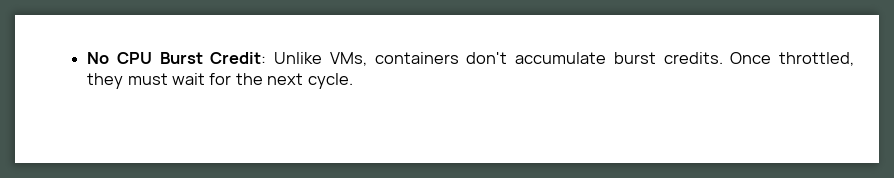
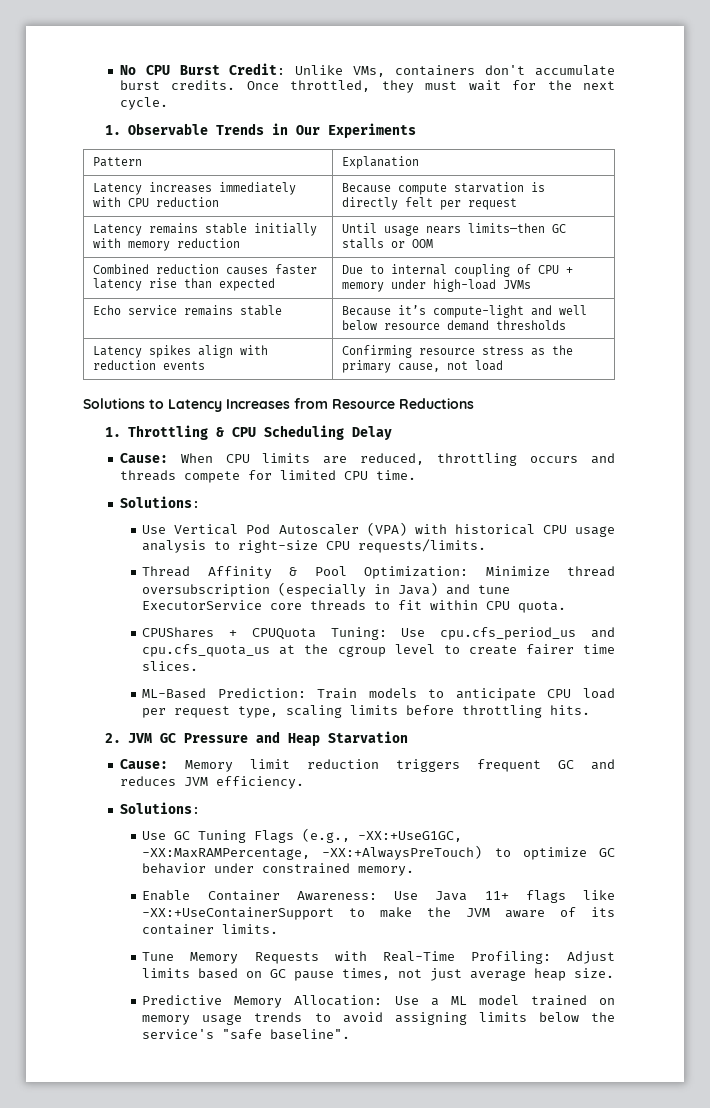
+ 1. Observable Trends in Our Experiments
+ Pattern | Explanation
+ Latency increases immediately with CPU reduction | Because compute starvation is directly felt per request
+ Latency remains stable initially with memory reduction | Until usage nears limits—then GC stalls or OOM
+ Combined reduction causes faster latency rise than expected | Due to internal coupling of CPU + memory under high-load JVMs
+ Echo service remains stable | Because it’s compute-light and well below resource demand thresholds
+ Latency spikes align with reduction events | Confirming resource stress as the primary cause, not load
+ Solutions to Latency Increases from Resource Reductions
+ 1. Throttling & CPU Scheduling Delay
+ Cause: When CPU limits are reduced, throttling occurs and threads compete for limited CPU time.
+ Solutions:
+ Use Vertical Pod Autoscaler (VPA) with historical CPU usage analysis to right-size CPU requests/limits.
+ Thread Affinity & Pool Optimization: Minimize thread oversubscription (especially in Java) and tune ExecutorService core threads to fit within CPU quota.
+ CPUShares + CPUQuota Tuning: Use cpu.cfs_period_us and cpu.cfs_quota_us at the cgroup level to create fairer time slices.
+ ML-Based Prediction: Train models to anticipate CPU load per request type, scaling limits before throttling hits.
+ 2. JVM GC Pressure and Heap Starvation
+ Cause: Memory limit reduction triggers frequent GC and reduces JVM efficiency.
+ Solutions:
+ Use GC Tuning Flags (e.g., -XX:+UseG1GC, -XX:MaxRAMPercentage, -XX:+AlwaysPreTouch) to optimize GC behavior under constrained memory.
+ Enable Container Awareness: Use Java 11+ flags like -XX:+UseContainerSupport to make the JVM aware of its container limits.
+ Tune Memory Requests with Real-Time Profiling: Adjust limits based on GC pause times, not just average heap size.
+ Predictive Memory Allocation: Use a ML model trained on memory usage trends to avoid assigning limits below the service's "safe baseline".

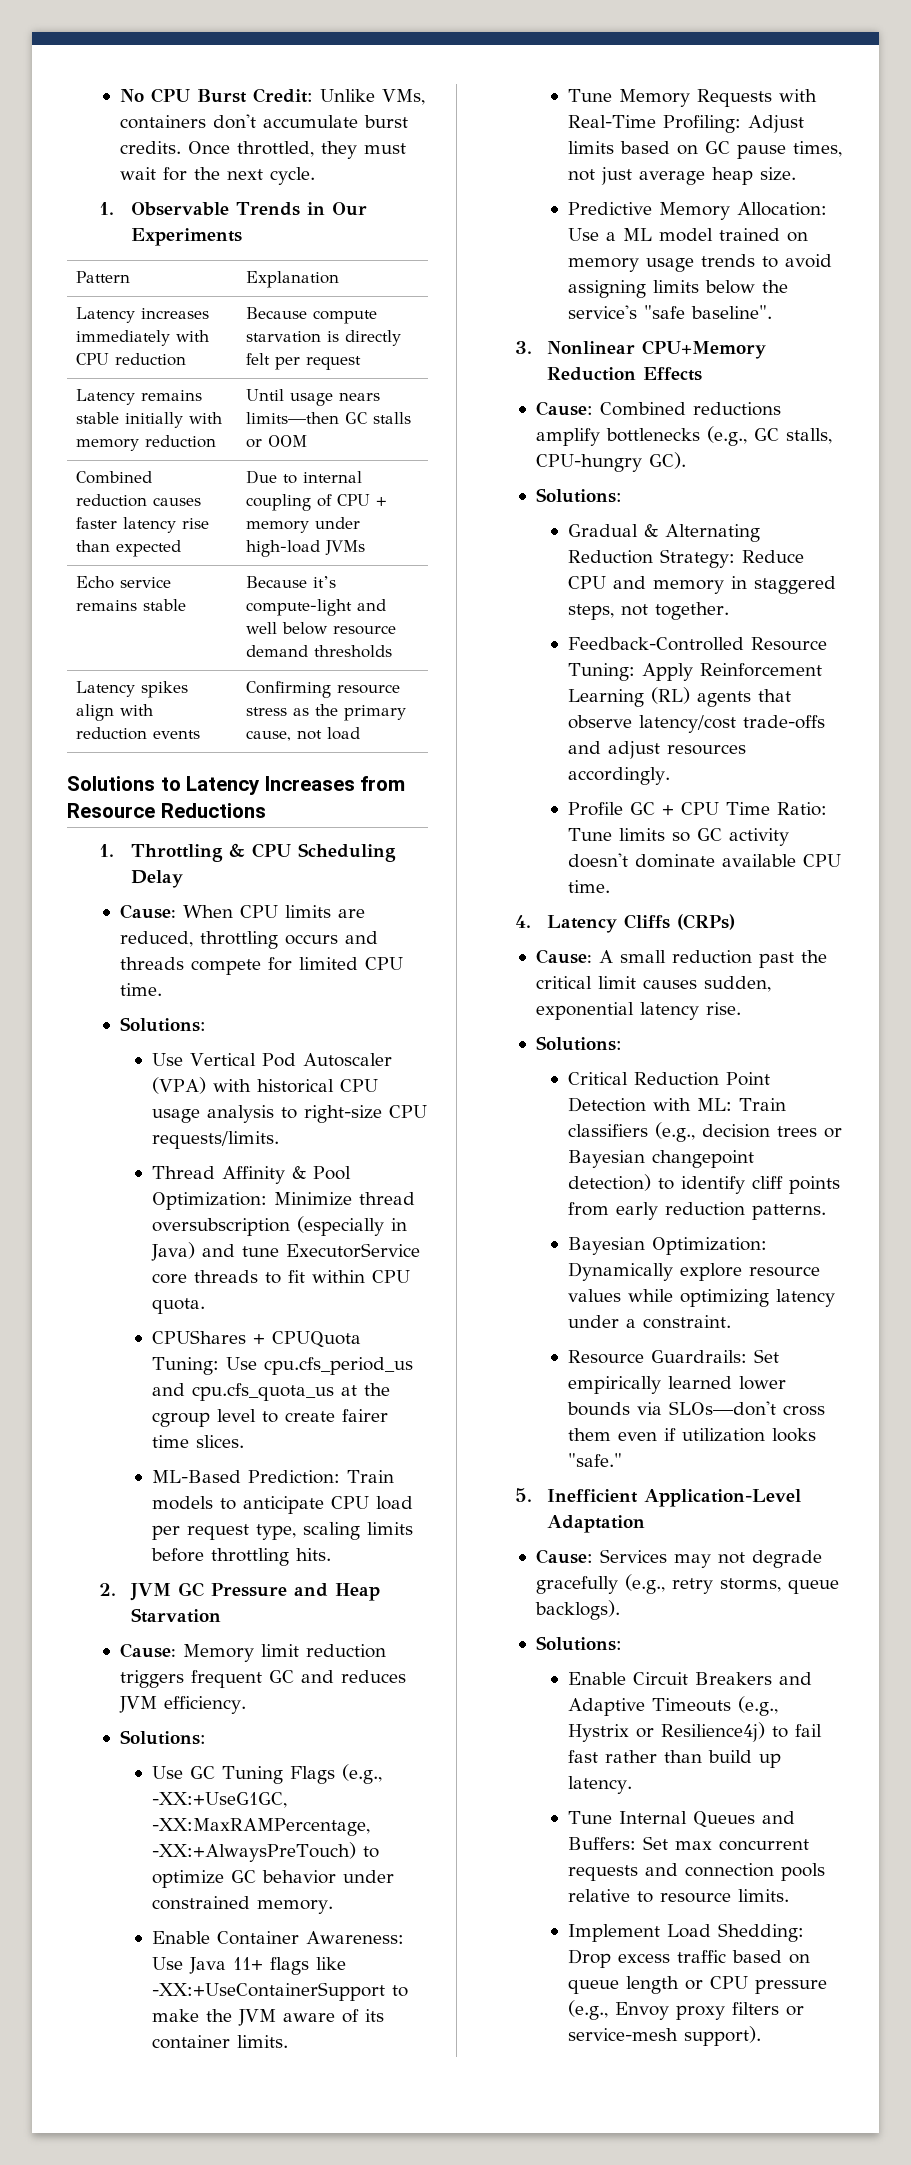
+ 3. Nonlinear CPU+Memory Reduction Effects
+ Cause: Combined reductions amplify bottlenecks (e.g., GC stalls, CPU-hungry GC).
+ Solutions:
+ Gradual & Alternating Reduction Strategy: Reduce CPU and memory in staggered steps, not together.
+ Feedback-Controlled Resource Tuning: Apply Reinforcement Learning (RL) agents that observe latency/cost trade-offs and adjust resources accordingly.
+ Profile GC + CPU Time Ratio: Tune limits so GC activity doesn't dominate available CPU time.
+ 4. Latency Cliffs (CRPs)
+ Cause: A small reduction past the critical limit causes sudden, exponential latency rise.
+ Solutions:
+ Critical Reduction Point Detection with ML: Train classifiers (e.g., decision trees or Bayesian changepoint detection) to identify cliff points from early reduction patterns.
+ Bayesian Optimization: Dynamically explore resource values while optimizing latency under a constraint.
+ Resource Guardrails: Set empirically learned lower bounds via SLOs—don't cross them even if utilization looks "safe."
+ 5. Inefficient Application-Level Adaptation
+ Cause: Services may not degrade gracefully (e.g., retry storms, queue backlogs).
+ Solutions:
+ Enable Circuit Breakers and Adaptive Timeouts (e.g., Hystrix or Resilience4j) to fail fast rather than build up latency.
+ Tune Internal Queues and Buffers: Set max concurrent requests and connection pools relative to resource limits.
+ Implement Load Shedding: Drop excess traffic based on queue length or CPU pressure (e.g., Envoy proxy filters or service-mesh support).

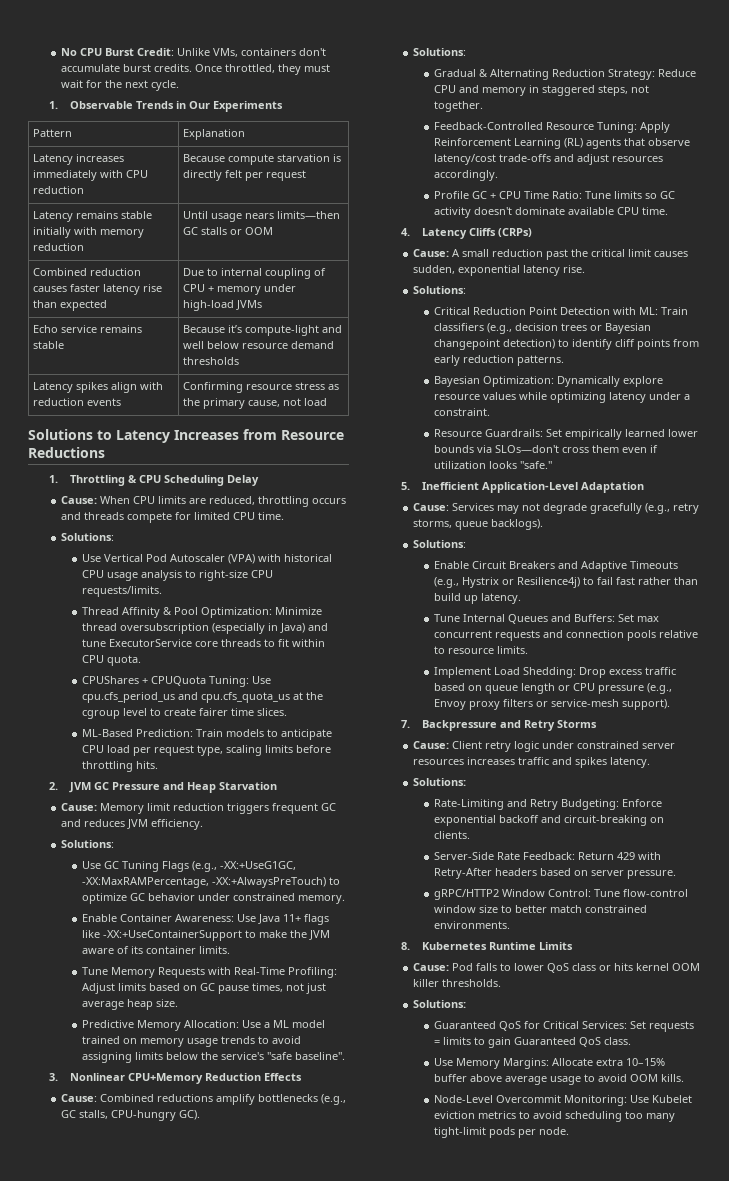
+ 7. Backpressure and Retry Storms
+ Cause: Client retry logic under constrained server resources increases traffic and spikes latency.
+ Solutions:
+ Rate-Limiting and Retry Budgeting: Enforce exponential backoff and circuit-breaking on clients.
+ Server-Side Rate Feedback: Return 429 with Retry-After headers based on server pressure.
+ gRPC/HTTP2 Window Control: Tune flow-control window size to better match constrained environments.
+ 8. Kubernetes Runtime Limits
+ Cause: Pod falls to lower QoS class or hits kernel OOM killer thresholds.
+ Solutions:
+ Guaranteed QoS for Critical Services: Set requests = limits to gain Guaranteed QoS class.
+ Use Memory Margins: Allocate extra 10–15% buffer above average usage to avoid OOM kills.
+ Node-Level Overcommit Monitoring: Use Kubelet eviction metrics to avoid scheduling too many tight-limit pods per node.

